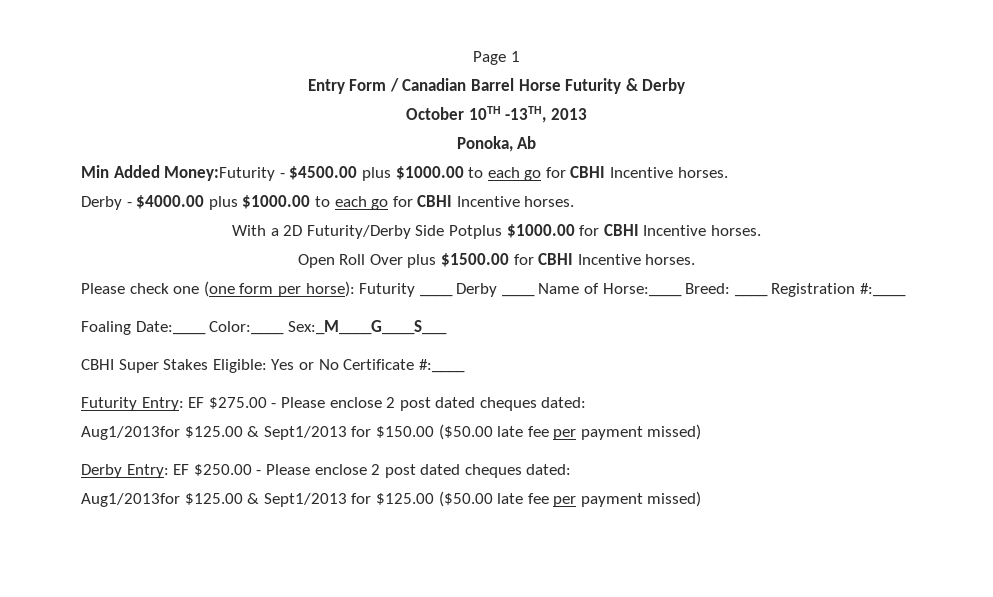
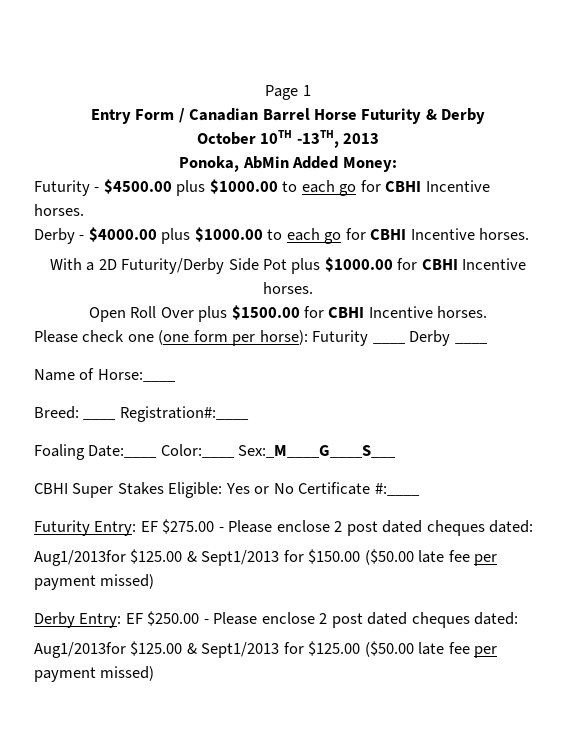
- Ponoka, Ab
- Min Added Money:Futurity - $4500.00 plus $1000.00 to each go for CBHI Incentive horses.
+ Ponoka, AbMin Added Money:
+ Futurity - $4500.00 plus $1000.00 to each go for CBHI Incentive horses.
- With a 2D Futurity/Derby Side Potplus $1000.00 for CBHI Incentive horses.
+ With a 2D Futurity/Derby Side Pot plus $1000.00 for CBHI Incentive horses.
- Please check one (one form per horse): Futurity ____ Derby ____ Name of Horse:____ Breed: ____ Registration #:____
+ Please check one (one form per horse): Futurity ____ Derby ____
+ Name of Horse:____
+ Breed: ____ Registration#:____

